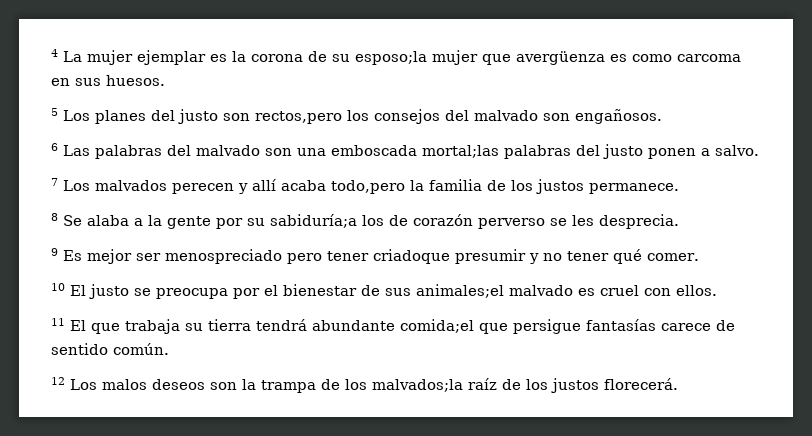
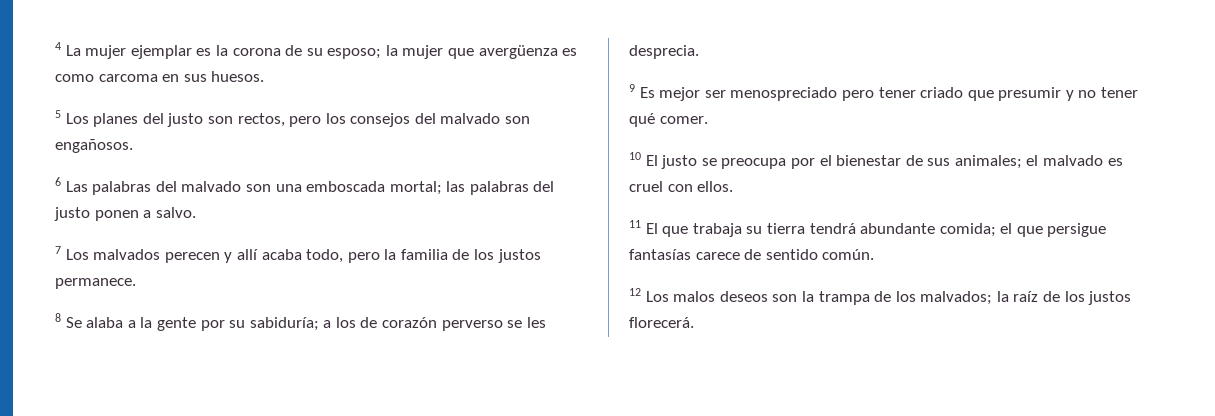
- 4 La mujer ejemplar es la corona de su esposo;la mujer que avergüenza es como carcoma en sus huesos.
+ 4 La mujer ejemplar es la corona de su esposo; la mujer que avergüenza es como carcoma en sus huesos.
- 5 Los planes del justo son rectos,pero los consejos del malvado son engañosos.
+ 5 Los planes del justo son rectos, pero los consejos del malvado son engañosos.
- 6 Las palabras del malvado son una emboscada mortal;las palabras del justo ponen a salvo.
+ 6 Las palabras del malvado son una emboscada mortal; las palabras del justo ponen a salvo.
- 7 Los malvados perecen y allí acaba todo,pero la familia de los justos permanece.
+ 7 Los malvados perecen y allí acaba todo, pero la familia de los justos permanece.
- 8 Se alaba a la gente por su sabiduría;a los de corazón perverso se les desprecia.
+ 8 Se alaba a la gente por su sabiduría; a los de corazón perverso se les desprecia.
- 9 Es mejor ser menospreciado pero tener criadoque presumir y no tener qué comer.
+ 9 Es mejor ser menospreciado pero tener criado que presumir y no tener qué comer.
- 10 El justo se preocupa por el bienestar de sus animales;el malvado es cruel con ellos.
+ 10 El justo se preocupa por el bienestar de sus animales; el malvado es cruel con ellos.
- 11 El que trabaja su tierra tendrá abundante comida;el que persigue fantasías carece de sentido común.
+ 11 El que trabaja su tierra tendrá abundante comida; el que persigue fantasías carece de sentido común.
- 12 Los malos deseos son la trampa de los malvados;la raíz de los justos florecerá.
+ 12 Los malos deseos son la trampa de los malvados; la raíz de los justos florecerá.

